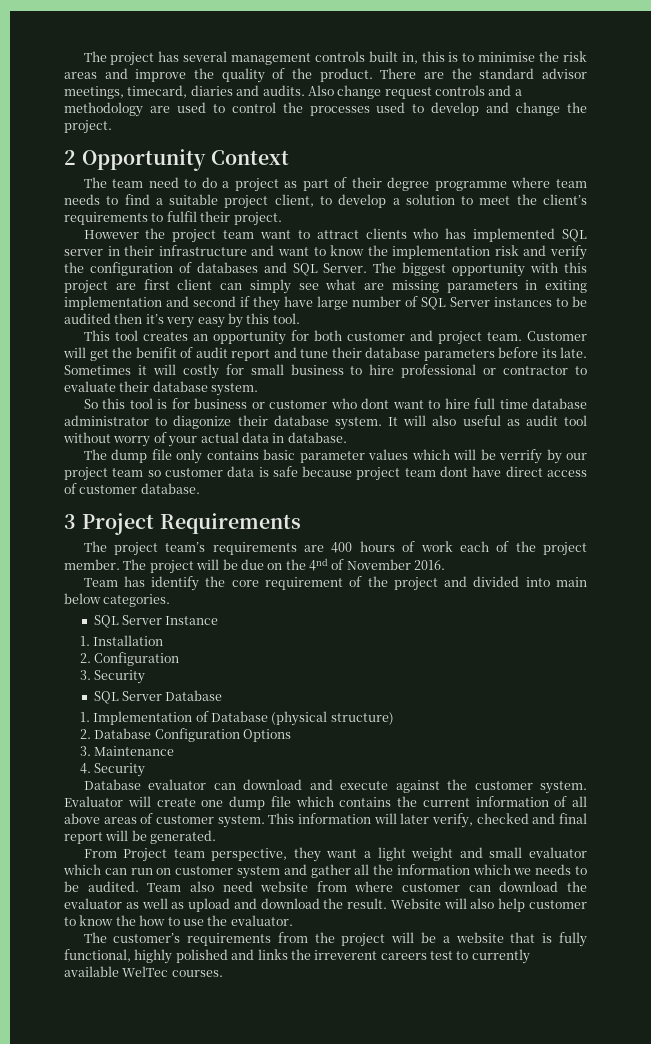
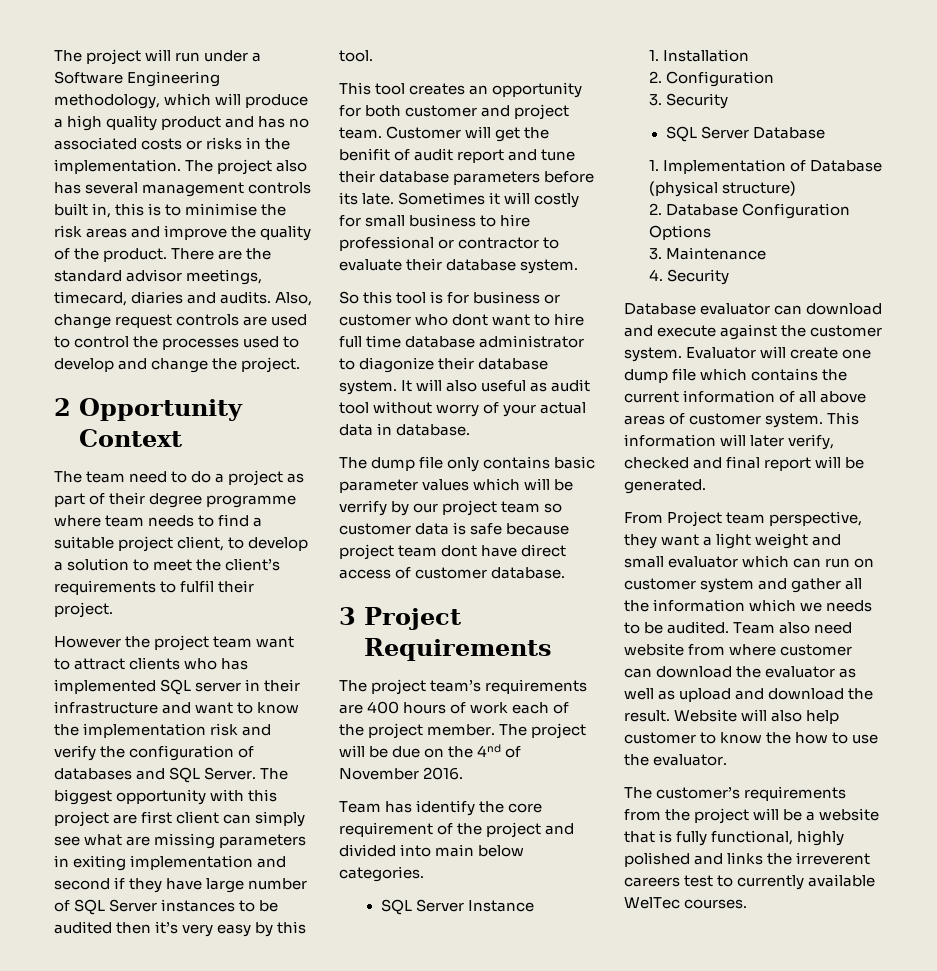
- The project has several management controls built in, this is to minimise the risk areas and improve the quality of the product.
+ The project will run under a Software Engineering methodology, which will produce a high quality product and has no associated costs or risks in the implementation. The project also has several management controls built in, this is to minimise the risk areas and improve the quality of the product.
- Also change request controls and a methodology are used to control the processes used to develop and change the project.
+ Also, change request controls are used to control the processes used to develop and change the project.

